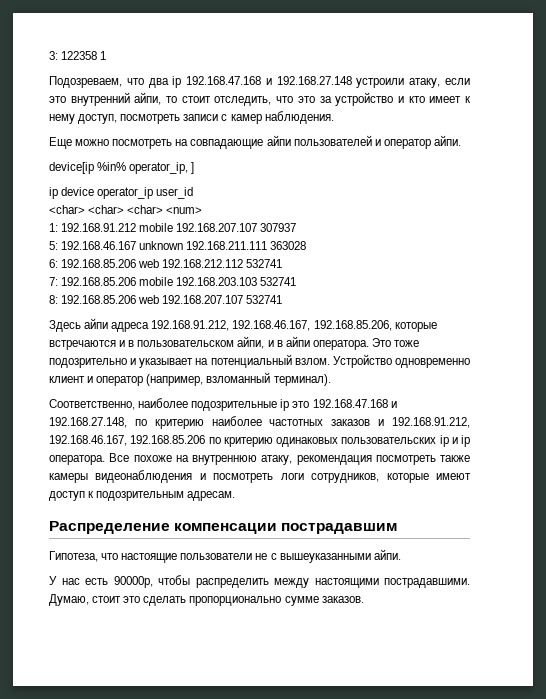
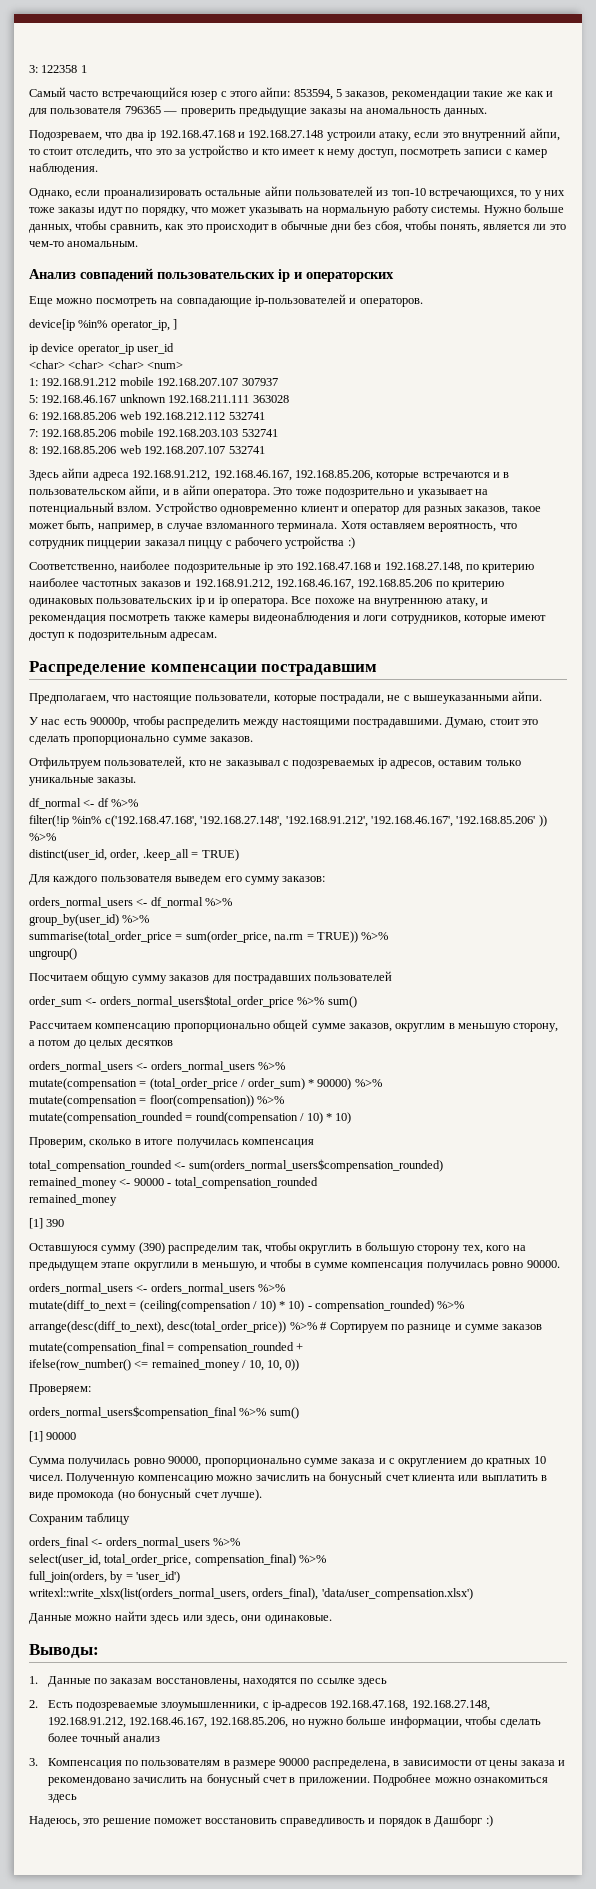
+ Самый часто встречающийся юзер с этого айпи: 853594, 5 заказов, рекомендации такие же как и для пользователя 796365 — проверить предыдущие заказы на аномальность данных.
+ Однако, если проанализировать остальные айпи пользователей из топ-10 встречающихся, то у них тоже заказы идут по порядку, что может указывать на нормальную работу системы. Нужно больше данных, чтобы сравнить, как это происходит в обычные дни без сбоя, чтобы понять, является ли это чем-то аномальным.
+ Анализ совпадений пользовательских ip и операторских
- Еще можно посмотреть на совпадающие айпи пользователей и оператор айпи.
+ Еще можно посмотреть на совпадающие ip-пользователей и операторов.
- Устройство одновременно клиент и оператор (например, взломанный терминал).
+ Устройство одновременно клиент и оператор для разных заказов, такое может быть, например, в случае взломанного терминала. Хотя оставляем вероятность, что сотрудник пиццерии заказал пиццу с рабочего устройства :)
- Все похоже на внутреннюю атаку, рекомендация посмотреть также камеры видеонаблюдения и посмотреть логи сотрудников, которые имеют доступ к подозрительным адресам.
+ Все похоже на внутреннюю атаку, и рекомендация посмотреть также камеры видеонаблюдения и логи сотрудников, которые имеют доступ к подозрительным адресам.
- Гипотеза, что настоящие пользователи не с вышеуказанными айпи.
+ Предполагаем, что настоящие пользователи, которые пострадали, не с вышеуказанными айпи.
+ Отфильтруем пользователей, кто не заказывал с подозреваемых ip адресов, оставим только уникальные заказы.
+ df_normal <- df %>%
+ filter(!ip %in% c('192.168.47.168', '192.168.27.148', '192.168.91.212', '192.168.46.167', '192.168.85.206' )) %>%
+ distinct(user_id, order, .keep_all = TRUE)
+ Для каждого пользователя выведем его сумму заказов:
+ orders_normal_users <- df_normal %>%
+ group_by(user_id) %>%
+ summarise(total_order_price = sum(order_price, na.rm = TRUE)) %>%
+ ungroup()
+ Посчитаем общую сумму заказов для пострадавших пользователей
+ order_sum <- orders_normal_users$total_order_price %>% sum()
+ Рассчитаем компенсацию пропорционально общей сумме заказов, округлим в меньшую сторону, а потом до целых десятков
+ orders_normal_users <- orders_normal_users %>%
+ mutate(compensation = (total_order_price / order_sum) * 90000) %>%
+ mutate(compensation = floor(compensation)) %>%
+ mutate(compensation_rounded = round(compensation / 10) * 10)
+ Проверим, сколько в итоге получилась компенсация
+ total_compensation_rounded <- sum(orders_normal_users$compensation_rounded)
+ remained_money <- 90000 - total_compensation_rounded
+ remained_money
+ [1] 390
+ Оставшуюся сумму (390) распределим так, чтобы округлить в большую сторону тех, кого на предыдущем этапе округлили в меньшую, и чтобы в сумме компенсация получилась ровно 90000.
+ orders_normal_users <- orders_normal_users %>%
+ mutate(diff_to_next = (ceiling(compensation / 10) * 10) - compensation_rounded) %>%
+ arrange(desc(diff_to_next), desc(total_order_price)) %>% # Сортируем по разнице и сумме заказов
+ mutate(compensation_final = compensation_rounded +
+ ifelse(row_number() <= remained_money / 10, 10, 0))
+ Проверяем:
+ orders_normal_users$compensation_final %>% sum()
+ [1] 90000
+ Сумма получилась ровно 90000, пропорционально сумме заказа и с округлением до кратных 10 чисел. Полученную компенсацию можно зачислить на бонусный счет клиента или выплатить в виде промокода (но бонусный счет лучше).
+ Сохраним таблицу
+ orders_final <- orders_normal_users %>%
+ select(user_id, total_order_price, compensation_final) %>%
+ full_join(orders, by = 'user_id')
+ writexl::write_xlsx(list(orders_normal_users, orders_final), 'data/user_compensation.xlsx')
+ Данные можно найти здесь или здесь, они одинаковые.
+ Выводы:
+ 1. Данные по заказам восстановлены, находятся по ссылке здесь
+ 2. Есть подозреваемые злоумышленники, с ip-адресов 192.168.47.168, 192.168.27.148, 192.168.91.212, 192.168.46.167, 192.168.85.206, но нужно больше информации, чтобы сделать более точный анализ
+ 3. Компенсация по пользователям в размере 90000 распределена, в зависимости от цены заказа и рекомендовано зачислить на бонусный счет в приложении. Подробнее можно ознакомиться здесь
+ Надеюсь, это решение поможет восстановить справедливость и порядок в Дашборг :)

